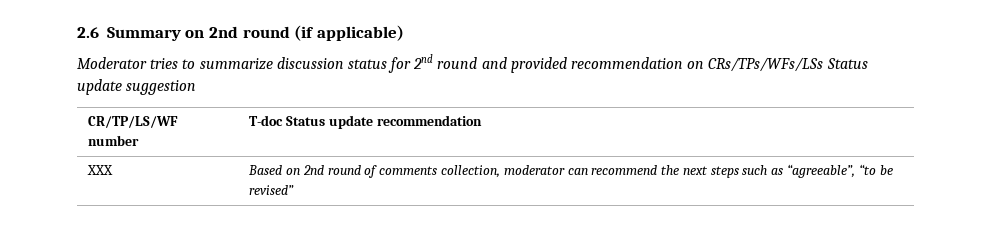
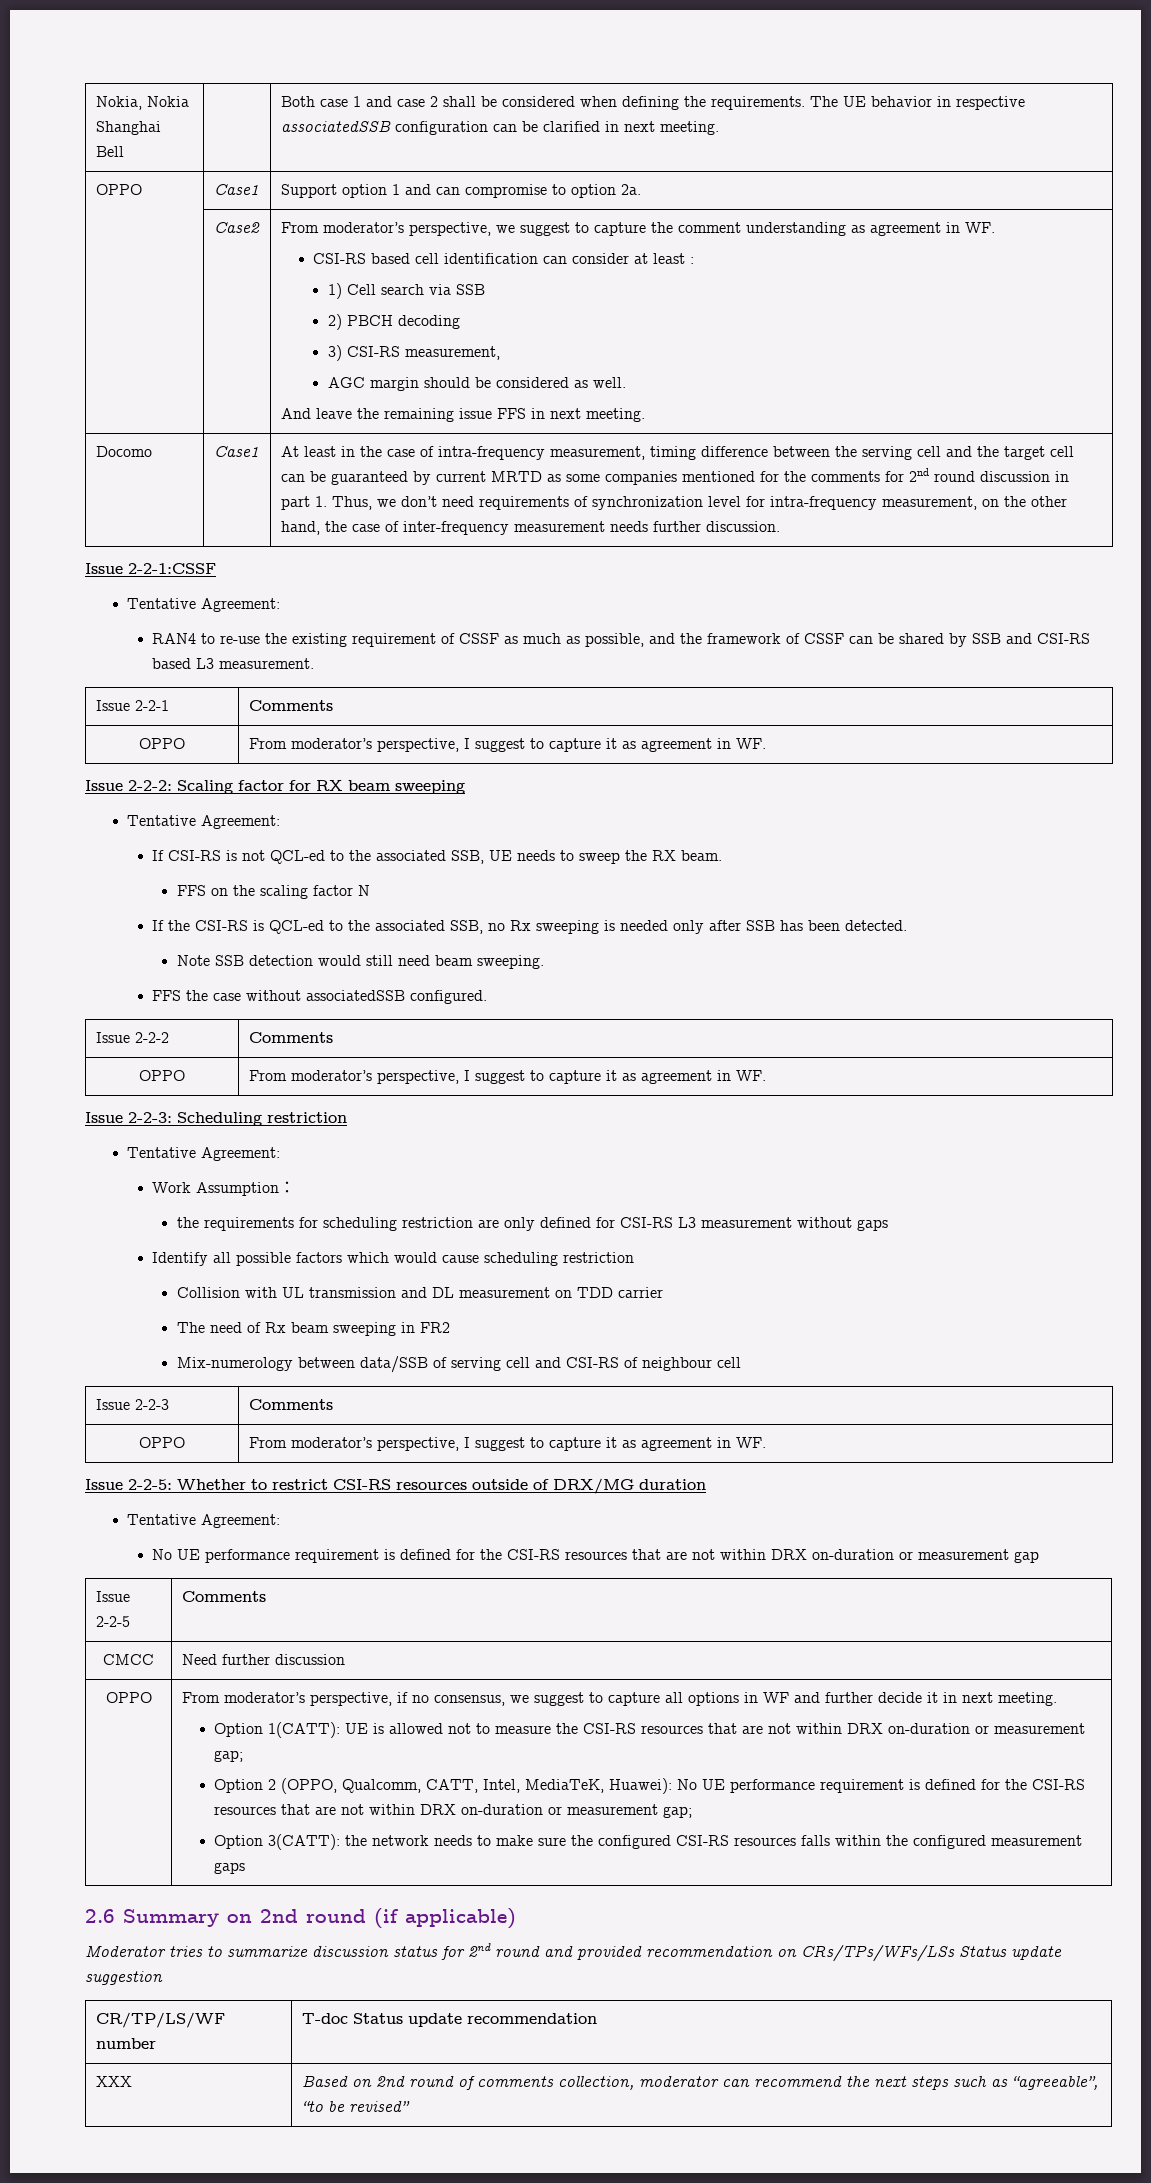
+ Nokia, Nokia Shanghai Bell | | Both case 1 and case 2 shall be considered when defining the requirements. The UE behavior in respective associatedSSB configuration can be clarified in next meeting.
+ OPPO | Case1 | Support option 1 and can compromise to option 2a.
+ | Case2 | From moderator’s perspective, we suggest to capture the comment understanding as agreement in WF.
+ CSI-RS based cell identification can consider at least :
+ 1) Cell search via SSB
+ 2) PBCH decoding
+ 3) CSI-RS measurement,
+ AGC margin should be considered as well.
+ And leave the remaining issue FFS in next meeting.
+ Docomo | Case1 | At least in the case of intra-frequency measurement, timing difference between the serving cell and the target cell can be guaranteed by current MRTD as some companies mentioned for the comments for 2nd round discussion in part 1. Thus, we don’t need requirements of synchronization level for intra-frequency measurement, on the other hand, the case of inter-frequency measurement needs further discussion.
+ Issue 2-2-1:CSSF
+ Tentative Agreement:
+ RAN4 to re-use the existing requirement of CSSF as much as possible, and the framework of CSSF can be shared by SSB and CSI-RS based L3 measurement.
+ Issue 2-2-1 | Comments
+ OPPO | From moderator’s perspective, I suggest to capture it as agreement in WF.
+ Issue 2-2-2: Scaling factor for RX beam sweeping
+ Tentative Agreement:
+ If CSI-RS is not QCL-ed to the associated SSB, UE needs to sweep the RX beam.
+ FFS on the scaling factor N
+ If the CSI-RS is QCL-ed to the associated SSB, no Rx sweeping is needed only after SSB has been detected.
+ Note SSB detection would still need beam sweeping.
+ FFS the case without associatedSSB configured.
+ Issue 2-2-2 | Comments
+ OPPO | From moderator’s perspective, I suggest to capture it as agreement in WF.
+ Issue 2-2-3: Scheduling restriction
+ Tentative Agreement:
+ Work Assumption：
+ the requirements for scheduling restriction are only defined for CSI-RS L3 measurement without gaps
+ Identify all possible factors which would cause scheduling restriction
+ Collision with UL transmission and DL measurement on TDD carrier
+ The need of Rx beam sweeping in FR2
+ Mix-numerology between data/SSB of serving cell and CSI-RS of neighbour cell
+ Issue 2-2-3 | Comments
+ OPPO | From moderator’s perspective, I suggest to capture it as agreement in WF.
+ Issue 2-2-5: Whether to restrict CSI-RS resources outside of DRX/MG duration
+ Tentative Agreement:
+ No UE performance requirement is defined for the CSI-RS resources that are not within DRX on-duration or measurement gap
+ Issue 2-2-5 | Comments
+ CMCC | Need further discussion
+ OPPO | From moderator’s perspective, if no consensus, we suggest to capture all options in WF and further decide it in next meeting.
+ Option 1(CATT): UE is allowed not to measure the CSI-RS resources that are not within DRX on-duration or measurement gap;
+ Option 2 (OPPO, Qualcomm, CATT, Intel, MediaTeK, Huawei): No UE performance requirement is defined for the CSI-RS resources that are not within DRX on-duration or measurement gap;
+ Option 3(CATT): the network needs to make sure the configured CSI-RS resources falls within the configured measurement gaps

